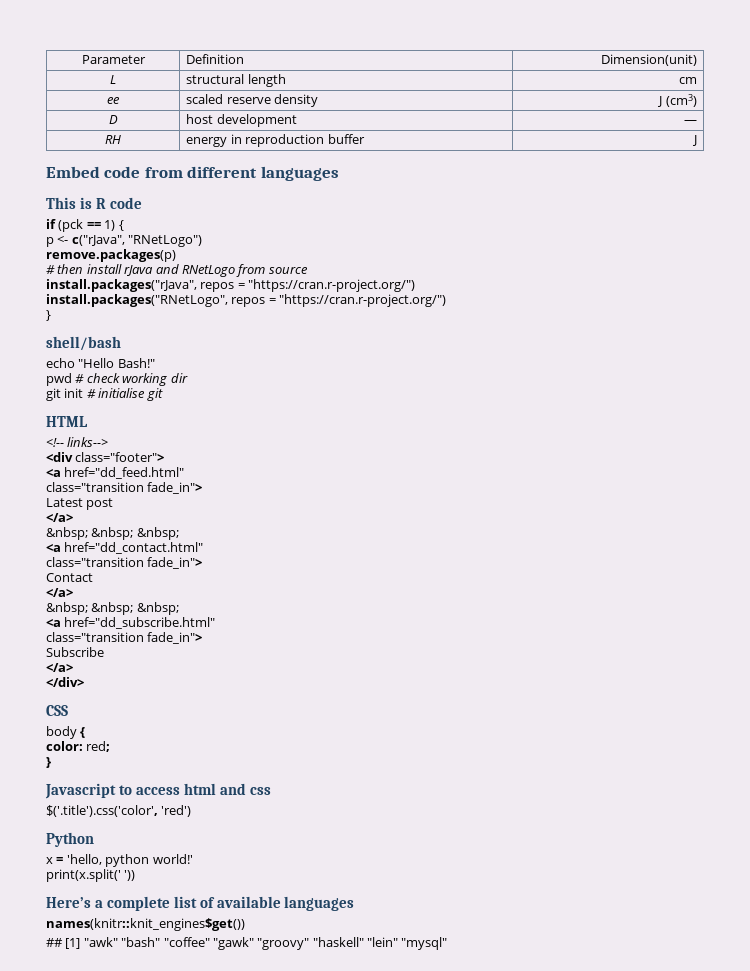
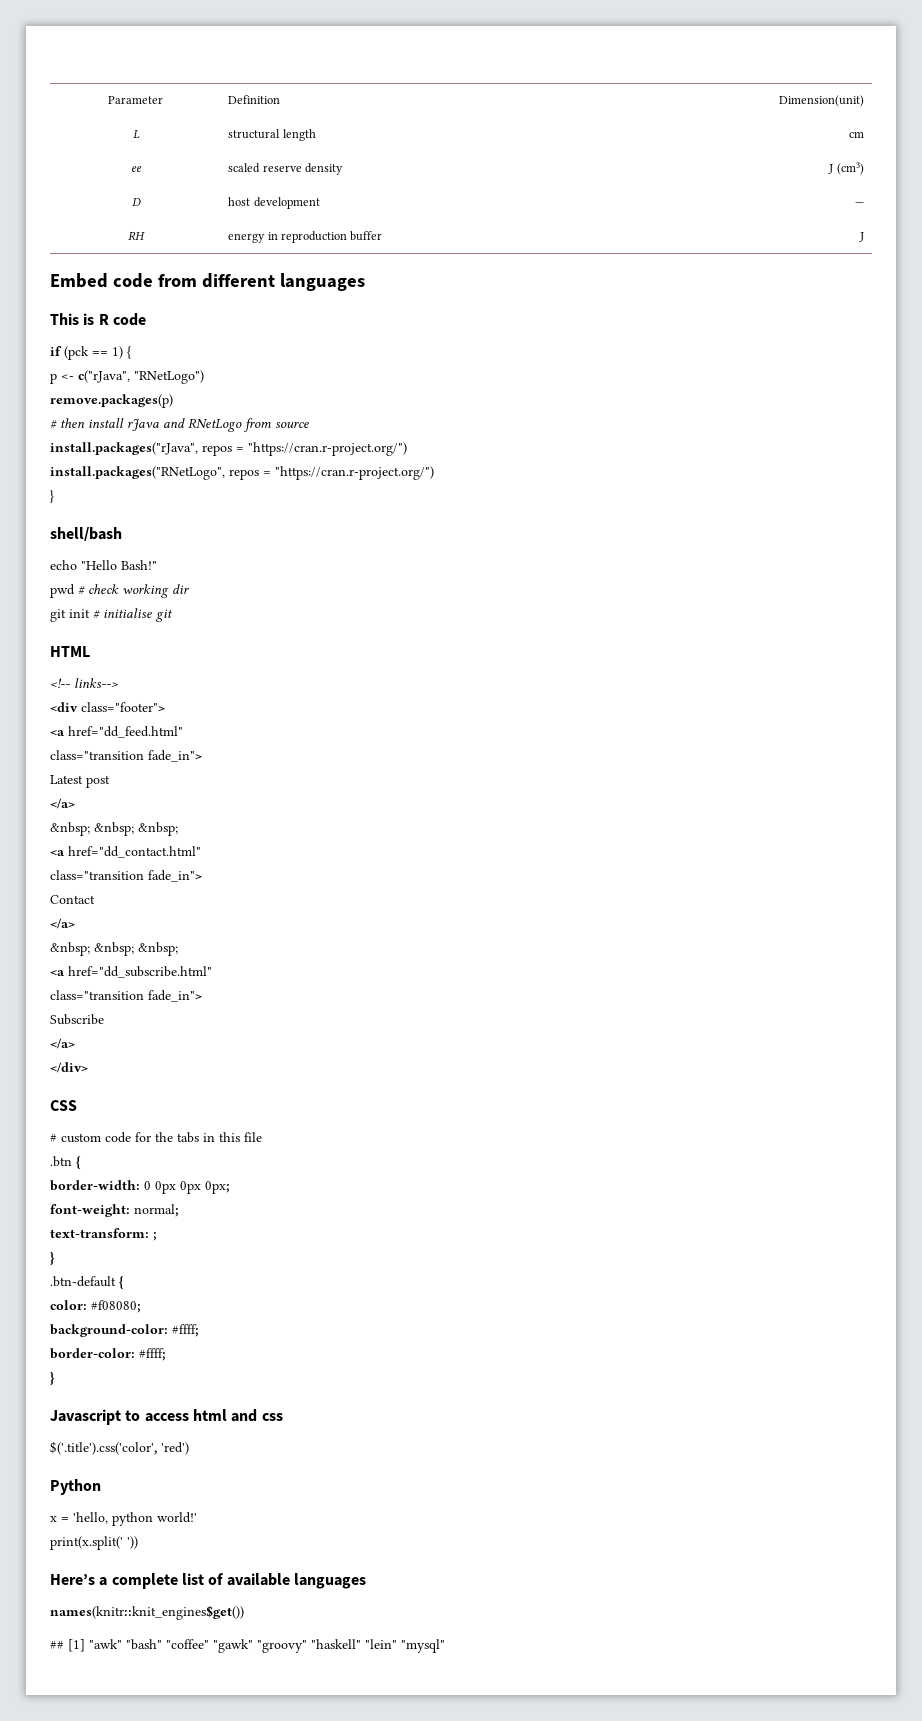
- body {
- color: red;
+ # custom code for the tabs in this file
+ .btn {
+ border-width: 0 0px 0px 0px;
+ font-weight: normal;
+ text-transform: ;
+ }
+ .btn-default {
+ color: #f08080;
+ background-color: #ffff;
+ border-color: #ffff;

